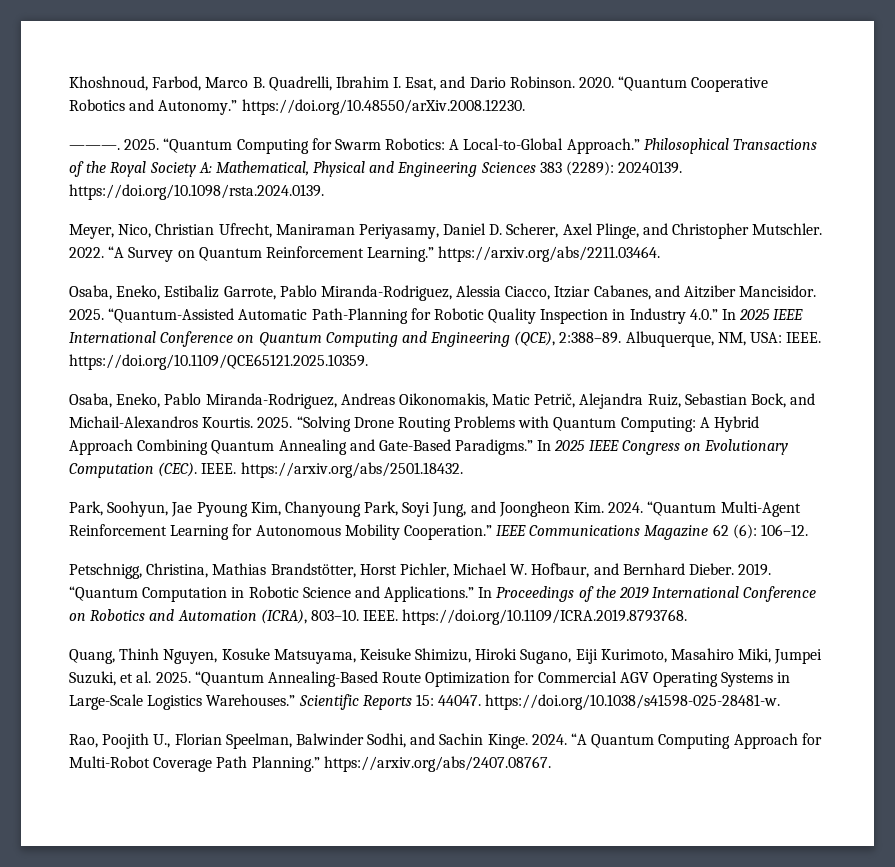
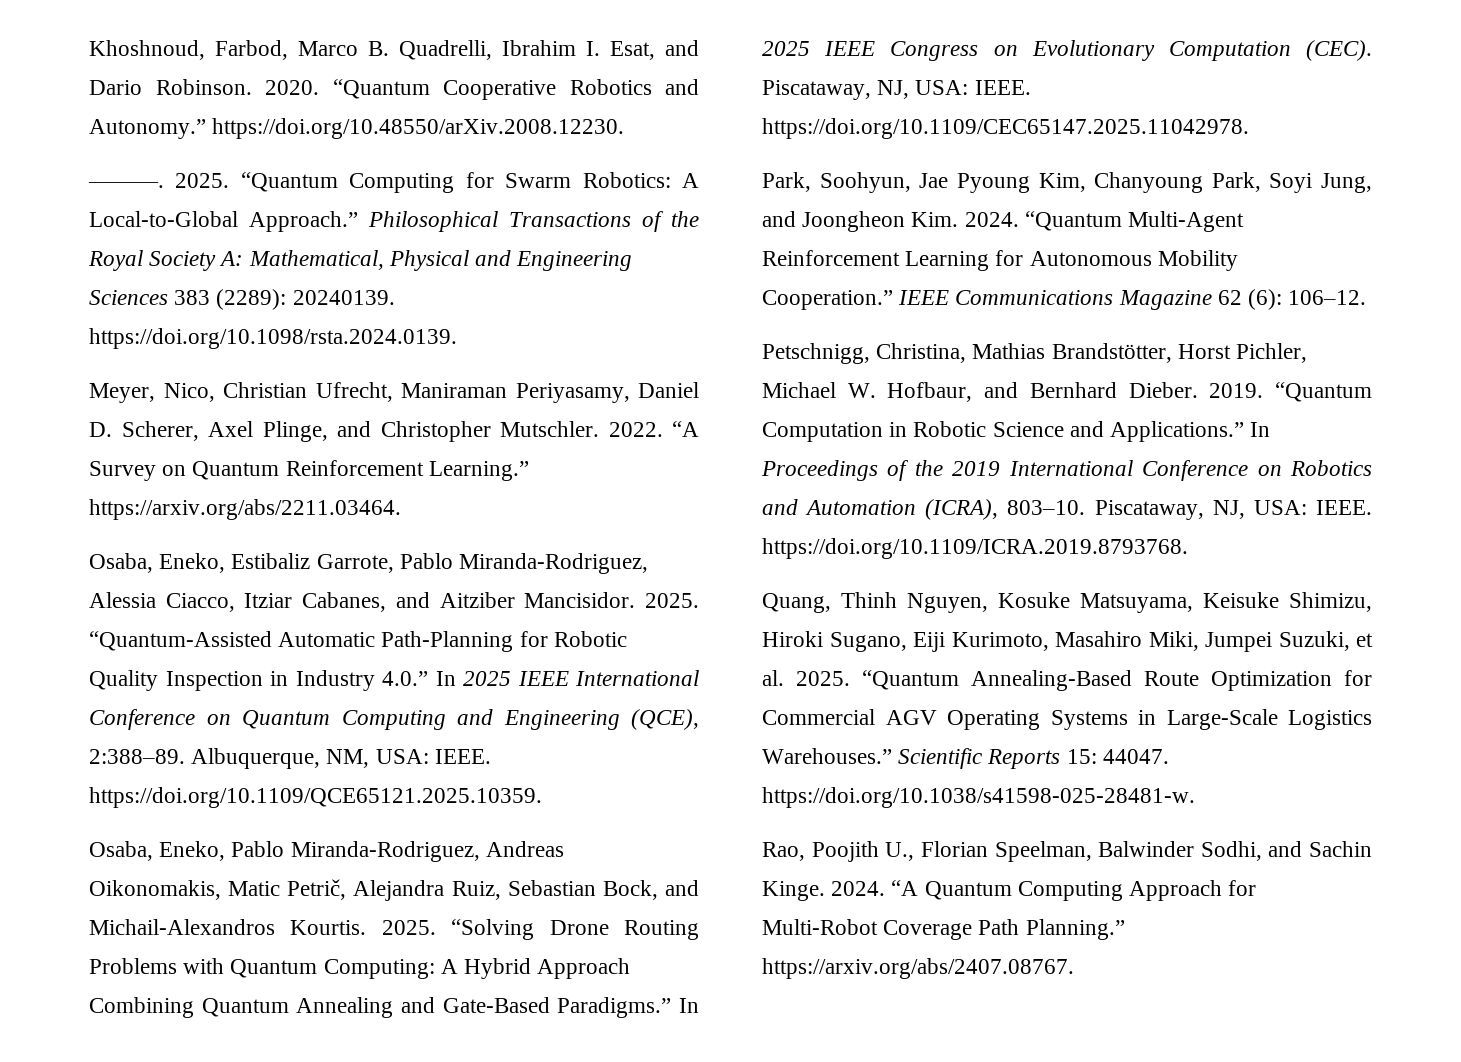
- IEEE. https://arxiv.org/abs/2501.18432.
+ Piscataway, NJ, USA: IEEE. https://doi.org/10.1109/CEC65147.2025.11042978.
- IEEE. https://doi.org/10.1109/ICRA.2019.8793768.
+ Piscataway, NJ, USA: IEEE. https://doi.org/10.1109/ICRA.2019.8793768.

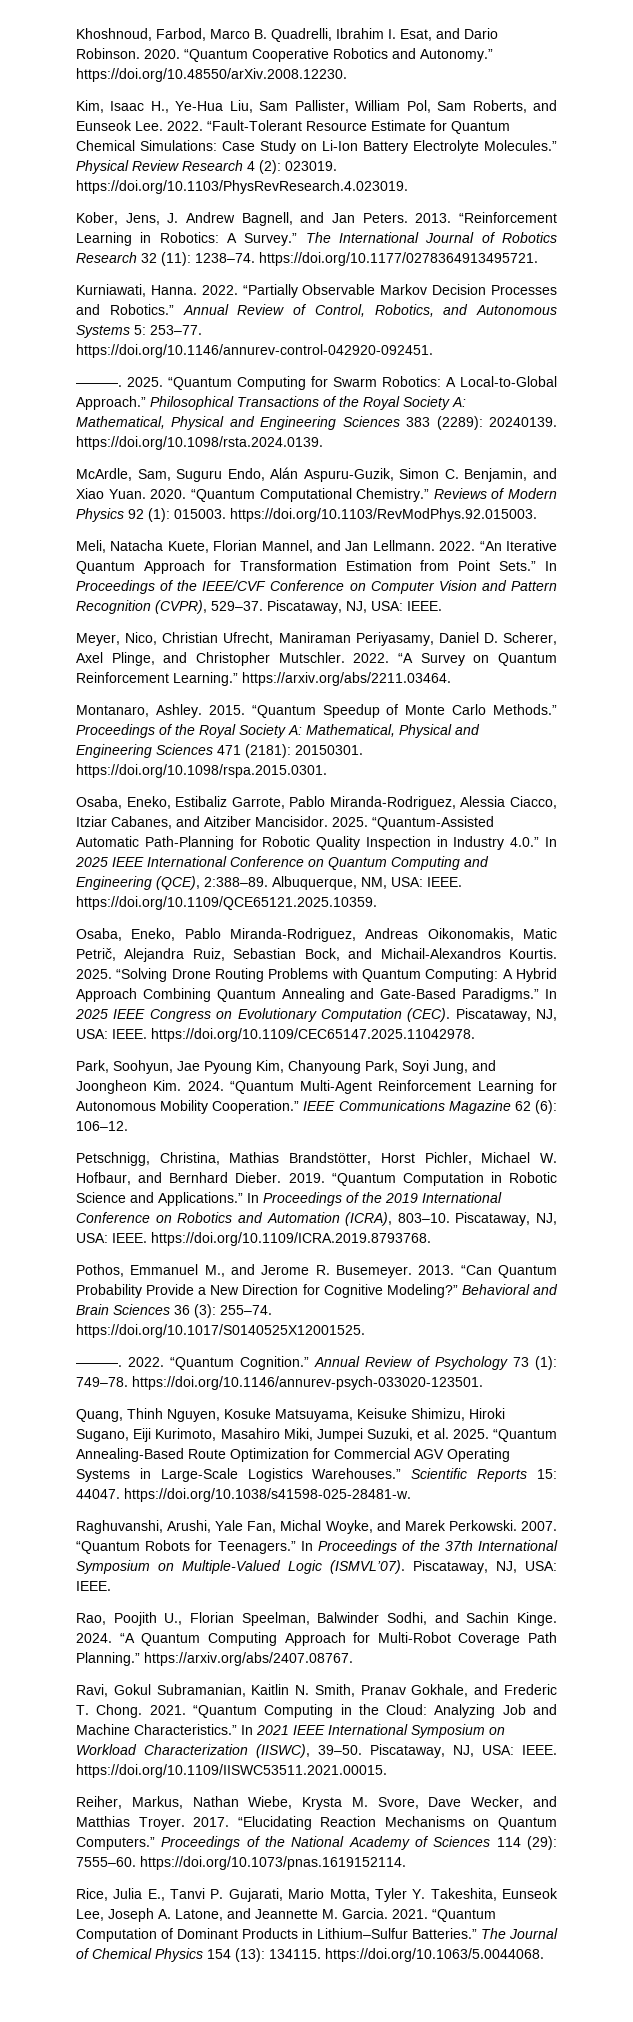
+ Kim, Isaac H., Ye-Hua Liu, Sam Pallister, William Pol, Sam Roberts, and Eunseok Lee. 2022. “Fault-Tolerant Resource Estimate for Quantum Chemical Simulations: Case Study on Li-Ion Battery Electrolyte Molecules.” Physical Review Research 4 (2): 023019. https://doi.org/10.1103/PhysRevResearch.4.023019.
+ Kober, Jens, J. Andrew Bagnell, and Jan Peters. 2013. “Reinforcement Learning in Robotics: A Survey.” The International Journal of Robotics Research 32 (11): 1238–74. https://doi.org/10.1177/0278364913495721.
+ Kurniawati, Hanna. 2022. “Partially Observable Markov Decision Processes and Robotics.” Annual Review of Control, Robotics, and Autonomous Systems 5: 253–77. https://doi.org/10.1146/annurev-control-042920-092451.
+ McArdle, Sam, Suguru Endo, Alán Aspuru-Guzik, Simon C. Benjamin, and Xiao Yuan. 2020. “Quantum Computational Chemistry.” Reviews of Modern Physics 92 (1): 015003. https://doi.org/10.1103/RevModPhys.92.015003.
+ Meli, Natacha Kuete, Florian Mannel, and Jan Lellmann. 2022. “An Iterative Quantum Approach for Transformation Estimation from Point Sets.” In Proceedings of the IEEE/CVF Conference on Computer Vision and Pattern Recognition (CVPR), 529–37. Piscataway, NJ, USA: IEEE.
+ Montanaro, Ashley. 2015. “Quantum Speedup of Monte Carlo Methods.” Proceedings of the Royal Society A: Mathematical, Physical and Engineering Sciences 471 (2181): 20150301. https://doi.org/10.1098/rspa.2015.0301.
+ Pothos, Emmanuel M., and Jerome R. Busemeyer. 2013. “Can Quantum Probability Provide a New Direction for Cognitive Modeling?” Behavioral and Brain Sciences 36 (3): 255–74. https://doi.org/10.1017/S0140525X12001525.
+ ———. 2022. “Quantum Cognition.” Annual Review of Psychology 73 (1): 749–78. https://doi.org/10.1146/annurev-psych-033020-123501.
+ Raghuvanshi, Arushi, Yale Fan, Michal Woyke, and Marek Perkowski. 2007. “Quantum Robots for Teenagers.” In Proceedings of the 37th International Symposium on Multiple-Valued Logic (ISMVL’07). Piscataway, NJ, USA: IEEE.
+ Ravi, Gokul Subramanian, Kaitlin N. Smith, Pranav Gokhale, and Frederic T. Chong. 2021. “Quantum Computing in the Cloud: Analyzing Job and Machine Characteristics.” In 2021 IEEE International Symposium on Workload Characterization (IISWC), 39–50. Piscataway, NJ, USA: IEEE. https://doi.org/10.1109/IISWC53511.2021.00015.
+ Reiher, Markus, Nathan Wiebe, Krysta M. Svore, Dave Wecker, and Matthias Troyer. 2017. “Elucidating Reaction Mechanisms on Quantum Computers.” Proceedings of the National Academy of Sciences 114 (29): 7555–60. https://doi.org/10.1073/pnas.1619152114.
+ Rice, Julia E., Tanvi P. Gujarati, Mario Motta, Tyler Y. Takeshita, Eunseok Lee, Joseph A. Latone, and Jeannette M. Garcia. 2021. “Quantum Computation of Dominant Products in Lithium–Sulfur Batteries.” The Journal of Chemical Physics 154 (13): 134115. https://doi.org/10.1063/5.0044068.

